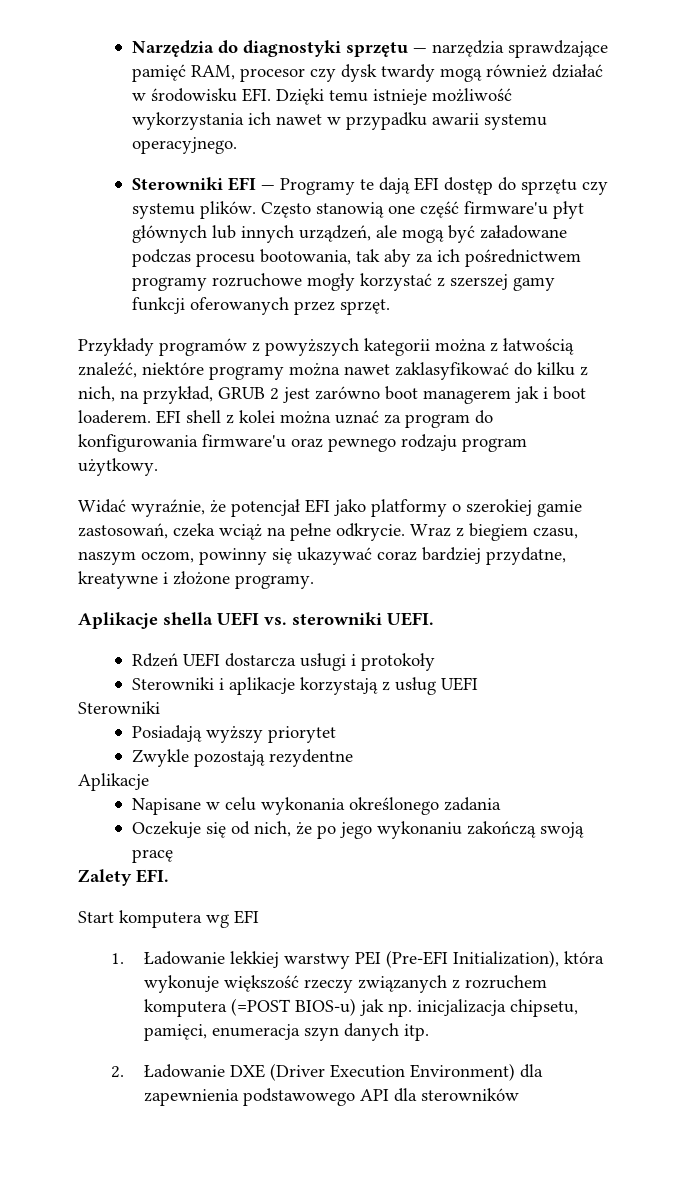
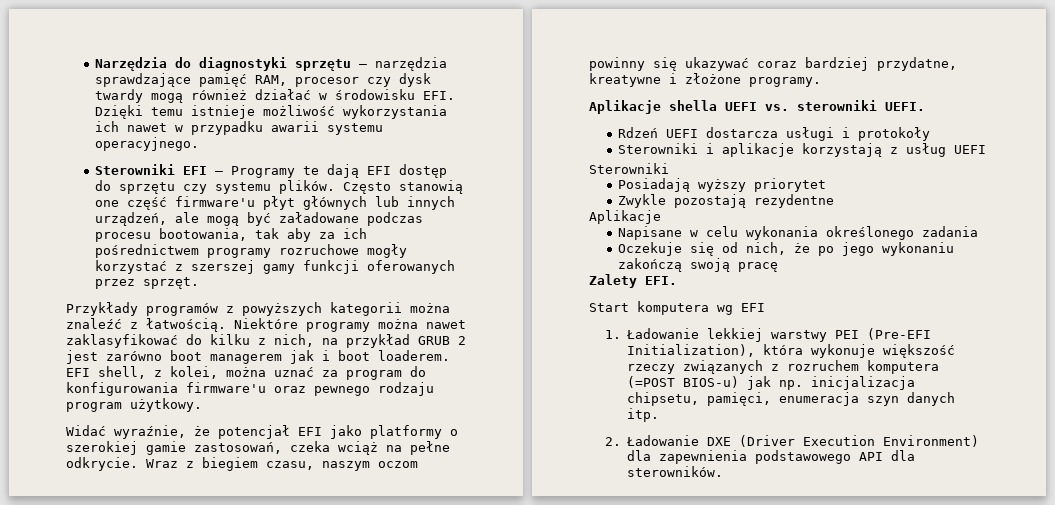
- Przykłady programów z powyższych kategorii można z łatwością znaleźć, niektóre programy można nawet zaklasyfikować do kilku z nich, na przykład, GRUB 2 jest zarówno boot managerem jak i boot loaderem.
+ Przykłady programów z powyższych kategorii można znaleźć z łatwością. Niektóre programy można nawet zaklasyfikować do kilku z nich, na przykład GRUB 2 jest zarówno boot managerem jak i boot loaderem.
- EFI shell z kolei można uznać za program do konfigurowania firmware'u oraz pewnego rodzaju program użytkowy.
+ EFI shell, z kolei, można uznać za program do konfigurowania firmware'u oraz pewnego rodzaju program użytkowy.
- Wraz z biegiem czasu, naszym oczom, powinny się ukazywać coraz bardziej przydatne, kreatywne i złożone programy.
+ Wraz z biegiem czasu, naszym oczom powinny się ukazywać coraz bardziej przydatne, kreatywne i złożone programy.
- 2. Ładowanie DXE (Driver Execution Environment) dla zapewnienia podstawowego API dla sterowników
+ 2. Ładowanie DXE (Driver Execution Environment) dla zapewnienia podstawowego API dla sterowników.

